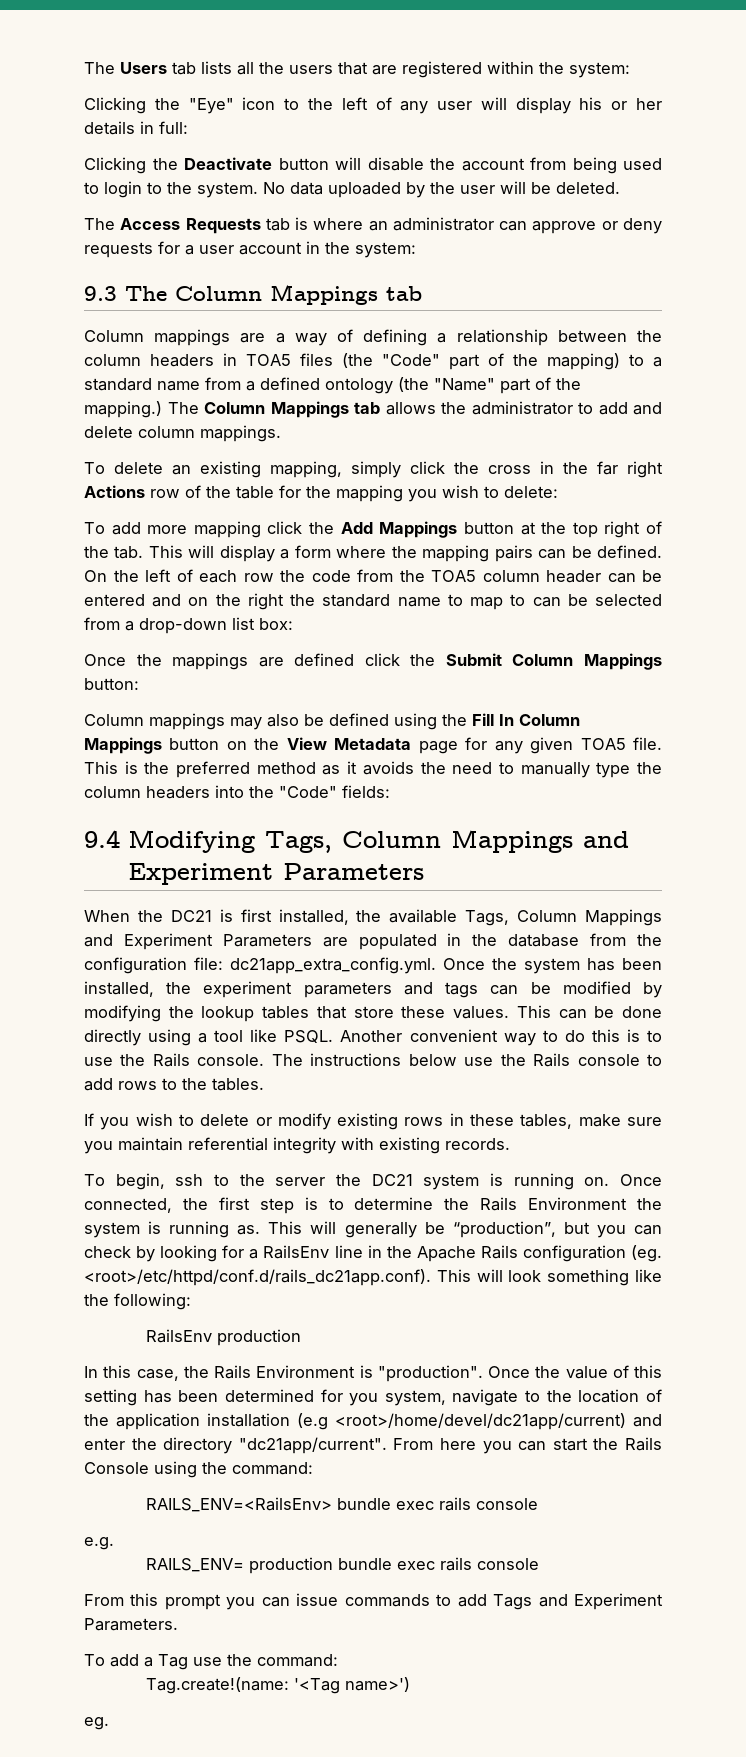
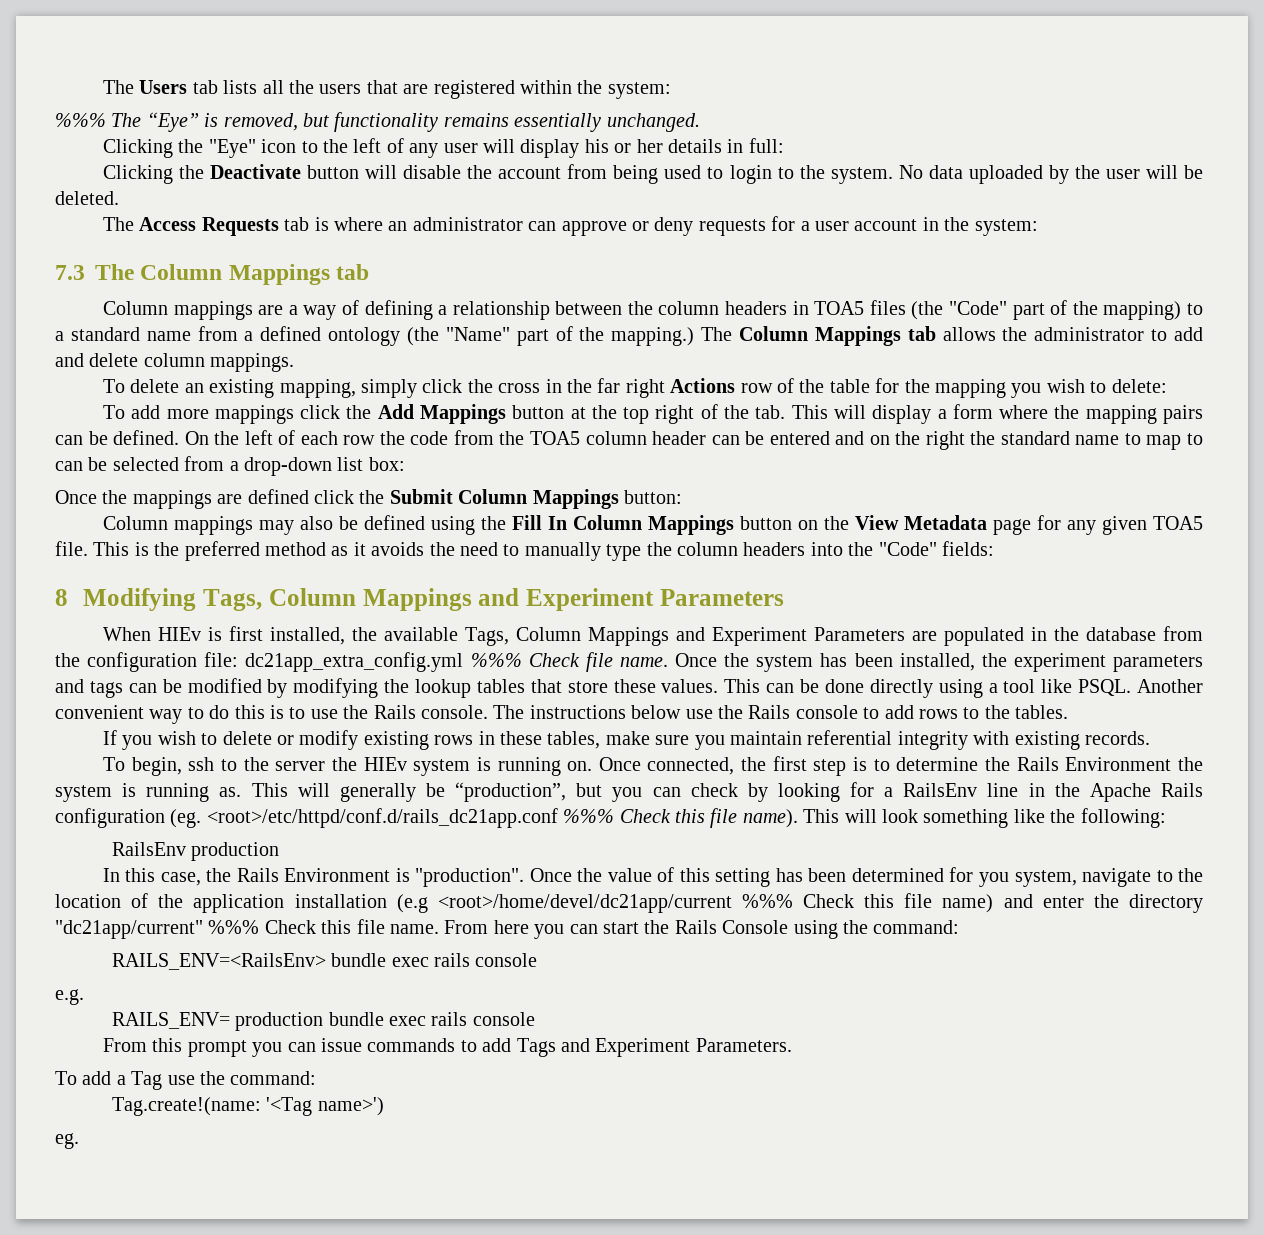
+ %%% The “Eye” is removed, but functionality remains essentially unchanged.
- 9.3 The Column Mappings tab
+ 7.3 The Column Mappings tab
- To add more mapping click the Add Mappings button at the top right of the tab. This will display a form where the mapping pairs can be defined.
+ To add more mappings click the Add Mappings button at the top right of the tab. This will display a form where the mapping pairs can be defined.
- 9.4 Modifying Tags, Column Mappings and Experiment Parameters
+ 8 Modifying Tags, Column Mappings and Experiment Parameters
- When the DC21 is first installed, the available Tags, Column Mappings and Experiment Parameters are populated in the database from the configuration file: dc21app_extra_config.yml. Once the system has been installed, the experiment parameters and tags can be modified by modifying the lookup tables that store these values.
+ When HIEv is first installed, the available Tags, Column Mappings and Experiment Parameters are populated in the database from the configuration file: dc21app_extra_config.yml %%% Check file name. Once the system has been installed, the experiment parameters and tags can be modified by modifying the lookup tables that store these values.
- To begin, ssh to the server the DC21 system is running on.
+ To begin, ssh to the server the HIEv system is running on.
- This will generally be “production”, but you can check by looking for a RailsEnv line in the Apache Rails configuration (eg. <root>/etc/httpd/conf.d/rails_dc21app.conf). This will look something like the following:
+ This will generally be “production”, but you can check by looking for a RailsEnv line in the Apache Rails configuration (eg. <root>/etc/httpd/conf.d/rails_dc21app.conf %%% Check this file name). This will look something like the following:
- Once the value of this setting has been determined for you system, navigate to the location of the application installation (e.g <root>/home/devel/dc21app/current) and enter the directory "dc21app/current".
+ Once the value of this setting has been determined for you system, navigate to the location of the application installation (e.g <root>/home/devel/dc21app/current %%% Check this file name) and enter the directory "dc21app/current" %%% Check this file name.

